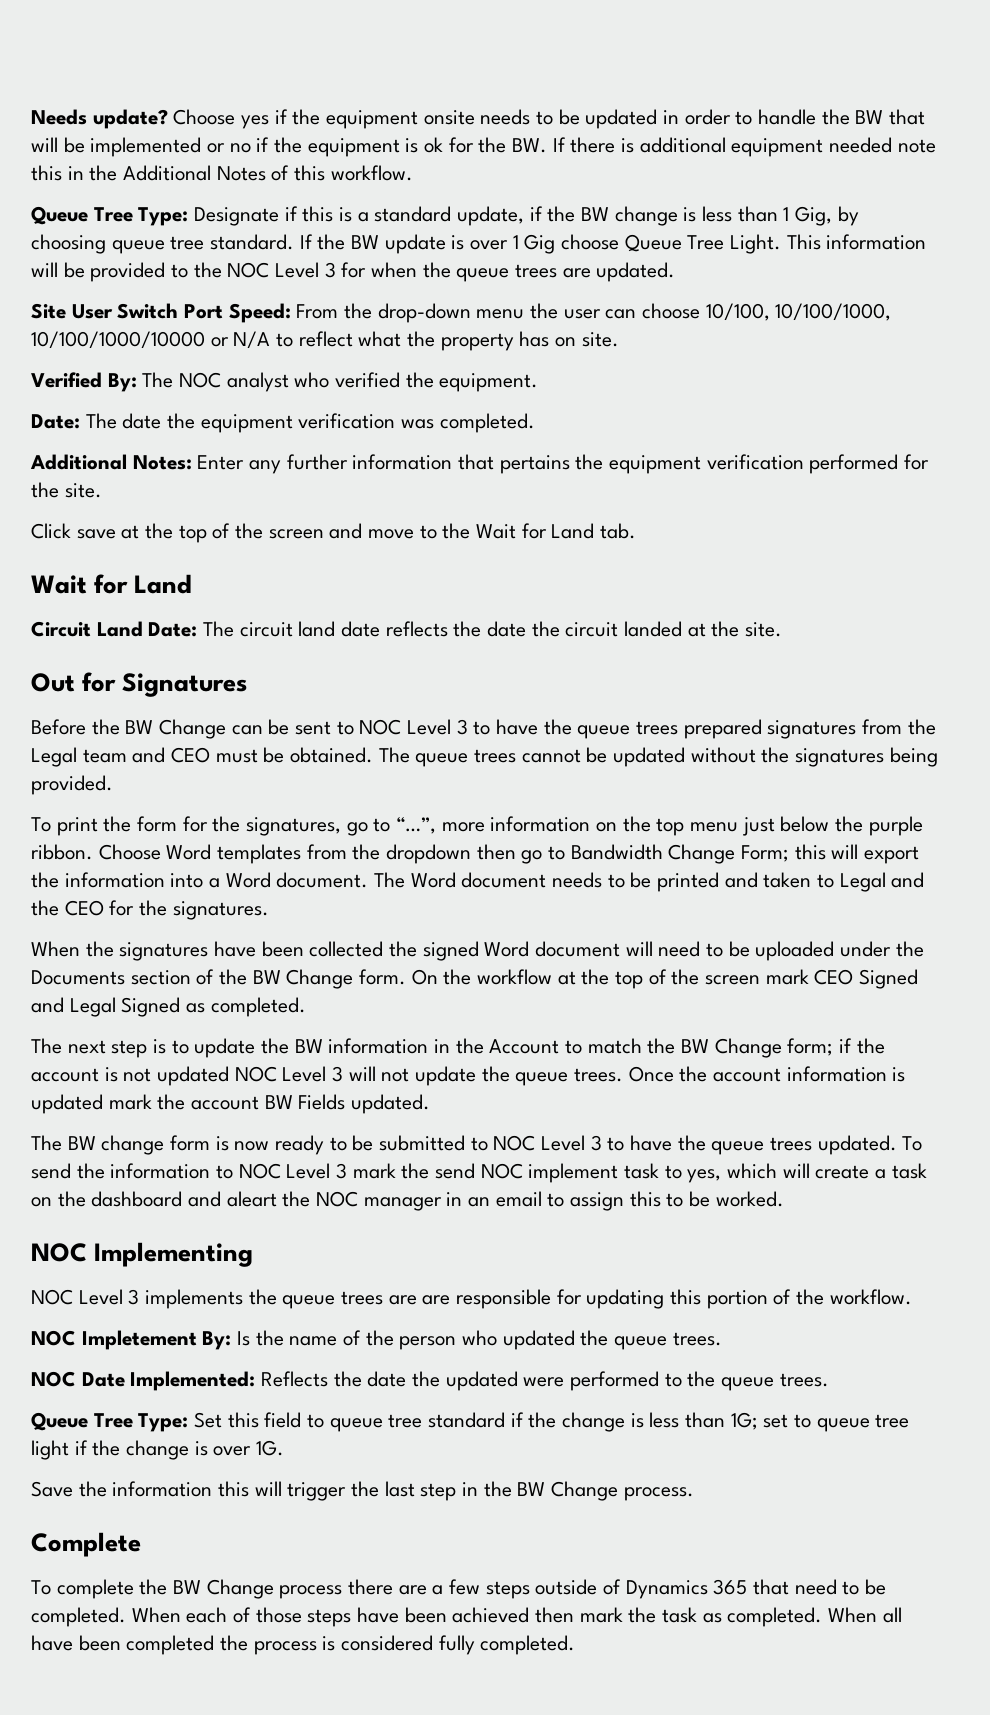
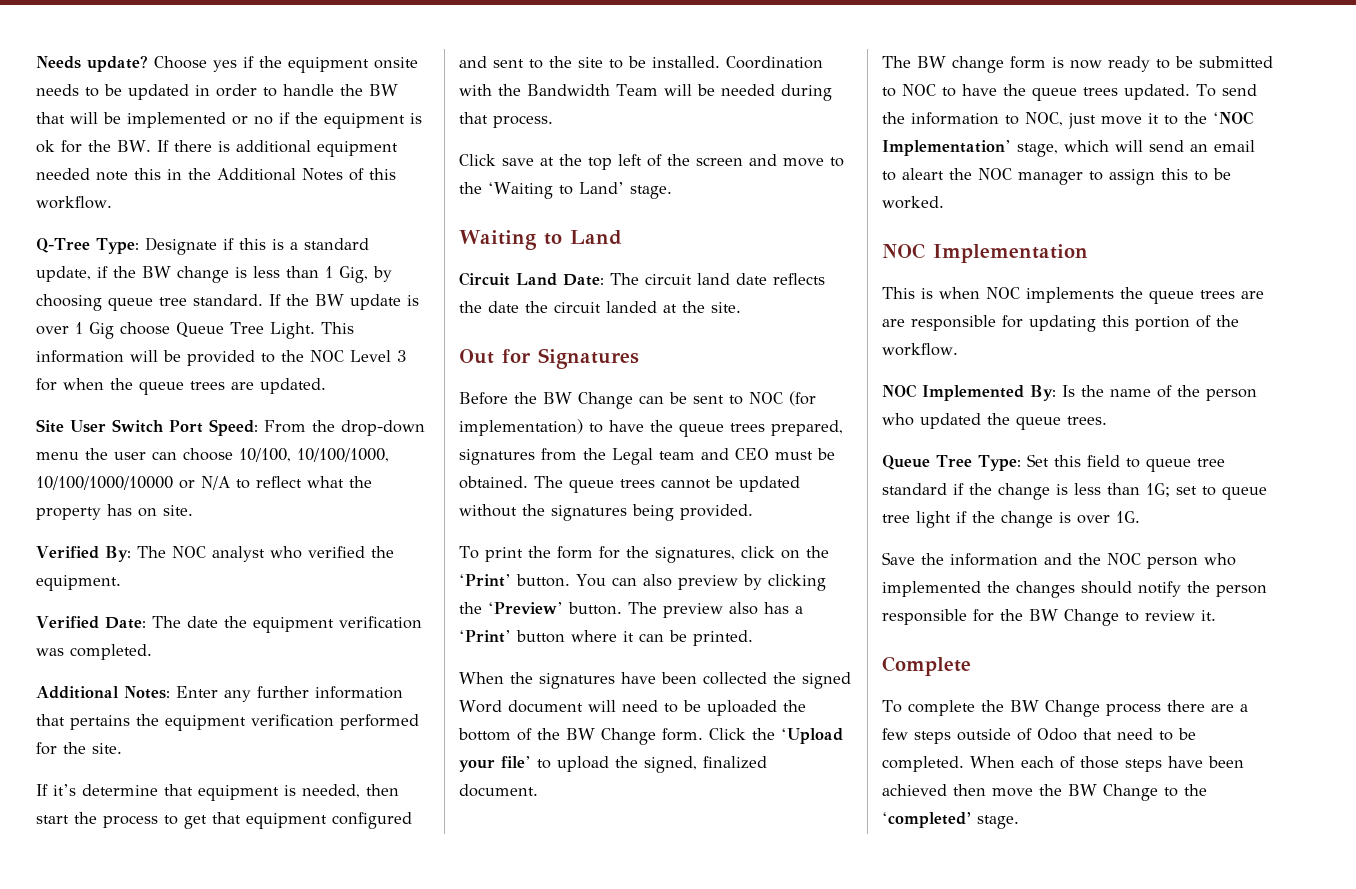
- Queue Tree Type: Designate if this is a standard update, if the BW change is less than 1 Gig, by choosing queue tree standard.
+ Q-Tree Type: Designate if this is a standard update, if the BW change is less than 1 Gig, by choosing queue tree standard.
- Date: The date the equipment verification was completed.
+ Verified Date: The date the equipment verification was completed.
+ If it’s determine that equipment is needed, then start the process to get that equipment configured and sent to the site to be installed. Coordination with the Bandwidth Team will be needed during that process.
- Click save at the top of the screen and move to the Wait for Land tab.
- Wait for Land
+ Click save at the top left of the screen and move to the ‘Waiting to Land’ stage.
+ Waiting to Land
- Before the BW Change can be sent to NOC Level 3 to have the queue trees prepared signatures from the Legal team and CEO must be obtained.
+ Before the BW Change can be sent to NOC (for implementation) to have the queue trees prepared, signatures from the Legal team and CEO must be obtained.
- To print the form for the signatures, go to “…”, more information on the top menu just below the purple ribbon. Choose Word templates from the dropdown then go to Bandwidth Change Form; this will export the information into a Word document. The Word document needs to be printed and taken to Legal and the CEO for the signatures.
+ To print the form for the signatures, click on the ‘Print’ button. You can also preview by clicking the ‘Preview’ button. The preview also has a ‘Print’ button where it can be printed.
- When the signatures have been collected the signed Word document will need to be uploaded under the Documents section of the BW Change form.
+ When the signatures have been collected the signed Word document will need to be uploaded the bottom of the BW Change form.
- On the workflow at the top of the screen mark CEO Signed and Legal Signed as completed.
- The next step is to update the BW information in the Account to match the BW Change form; if the account is not updated NOC Level 3 will not update the queue trees. Once the account information is updated mark the account BW Fields updated.
+ Click the ‘Upload your file’ to upload the signed, finalized document.
- The BW change form is now ready to be submitted to NOC Level 3 to have the queue trees updated.
+ The BW change form is now ready to be submitted to NOC to have the queue trees updated.
- To send the information to NOC Level 3 mark the send NOC implement task to yes, which will create a task on the dashboard and aleart the NOC manager in an email to assign this to be worked.
+ To send the information to NOC, just move it to the ‘NOC Implementation’ stage, which will send an email to aleart the NOC manager to assign this to be worked.
- NOC Implementing
- NOC Level 3 implements the queue trees are are responsible for updating this portion of the workflow.
+ NOC Implementation
+ This is when NOC implements the queue trees are are responsible for updating this portion of the workflow.
- NOC Impletement By: Is the name of the person who updated the queue trees.
+ NOC Implemented By: Is the name of the person who updated the queue trees.
- NOC Date Implemented: Reflects the date the updated were performed to the queue trees.
- Save the information this will trigger the last step in the BW Change process.
+ Save the information and the NOC person who implemented the changes should notify the person responsible for the BW Change to review it.
- To complete the BW Change process there are a few steps outside of Dynamics 365 that need to be completed.
+ To complete the BW Change process there are a few steps outside of Odoo that need to be completed.
- When each of those steps have been achieved then mark the task as completed. When all have been completed the process is considered fully completed.
+ When each of those steps have been achieved then move the BW Change to the ‘completed’ stage.

